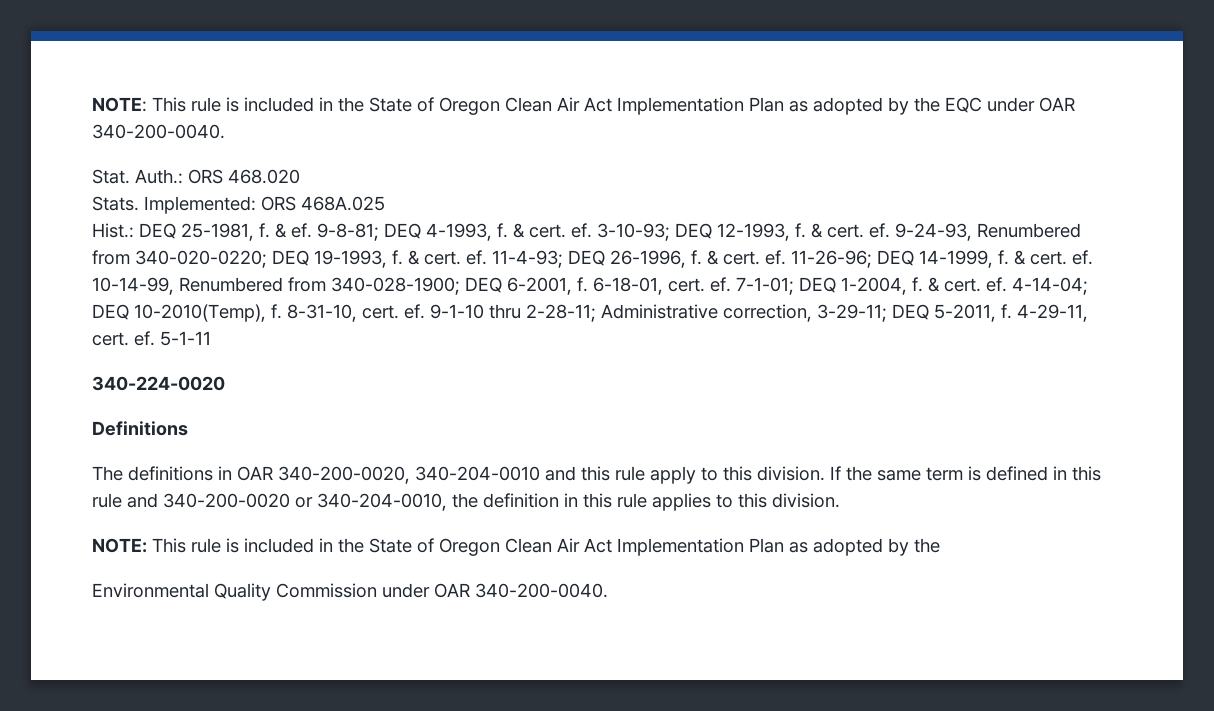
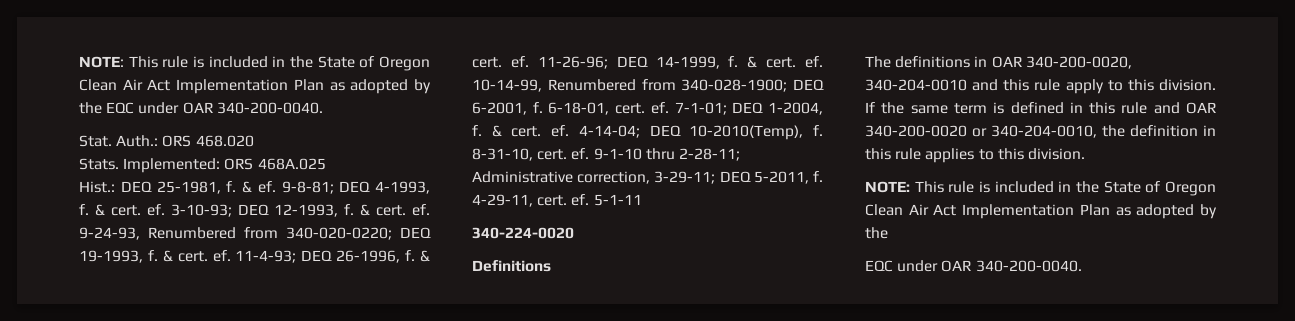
- If the same term is defined in this rule and 340-200-0020 or 340-204-0010, the definition in this rule applies to this division.
+ If the same term is defined in this rule and OAR 340-200-0020 or 340-204-0010, the definition in this rule applies to this division.
  NOTE: This rule is included in the State of Oregon Clean Air Act Implementation Plan as adopted by the
- Environmental Quality Commission under OAR 340-200-0040.
+ EQC under OAR 340-200-0040.

